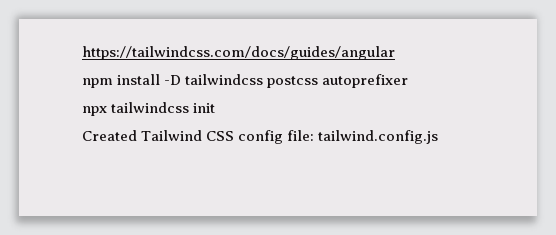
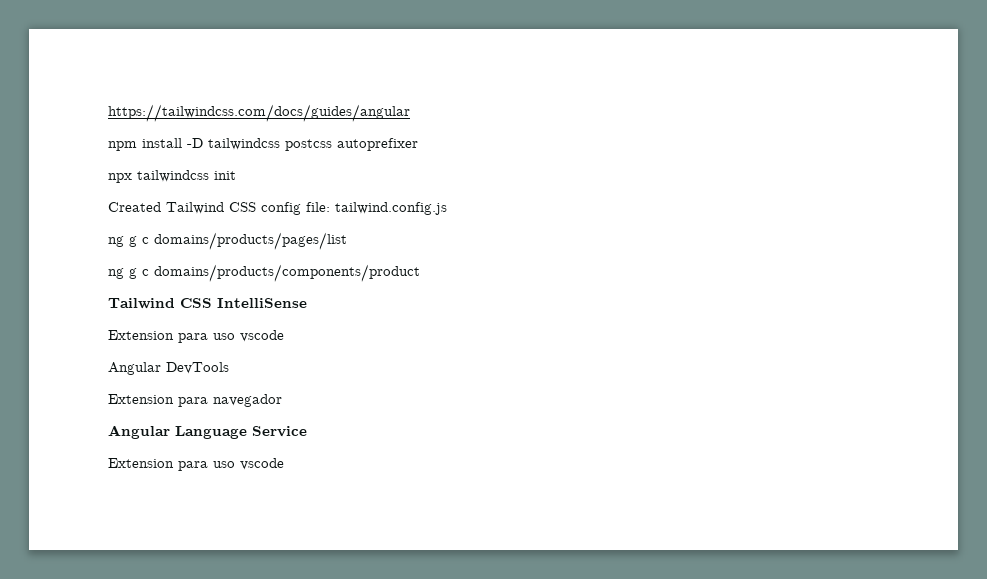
+ ng g c domains/products/pages/list
+ ng g c domains/products/components/product
+ Tailwind CSS IntelliSense
+ Extension para uso vscode
+ Angular DevTools
+ Extension para navegador
+ Angular Language Service
+ Extension para uso vscode

